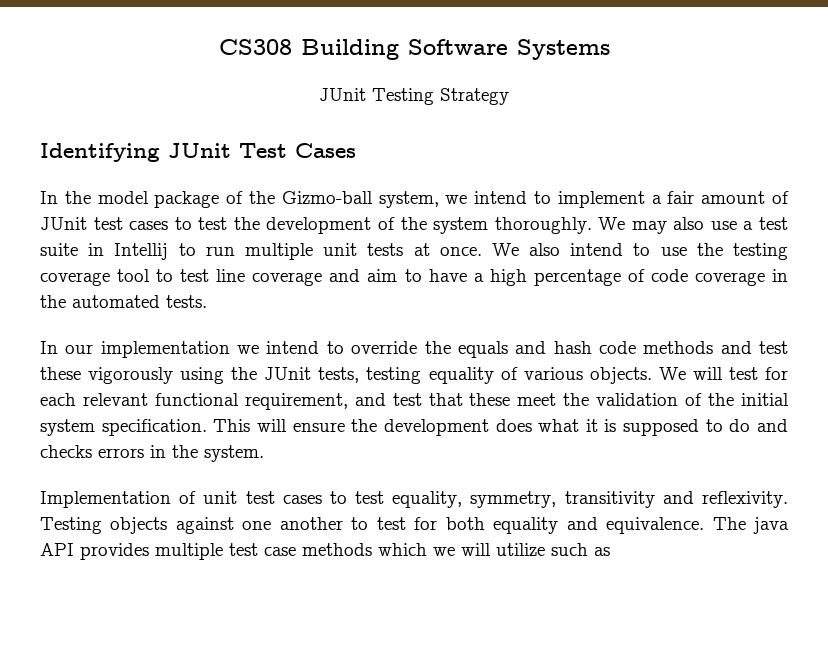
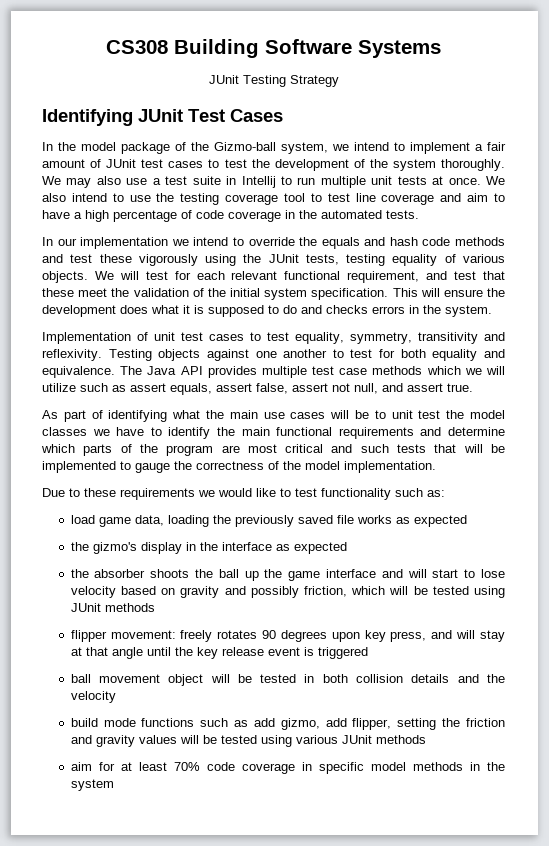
- The java API provides multiple test case methods which we will utilize such as
+ The Java API provides multiple test case methods which we will utilize such as assert equals, assert false, assert not null, and assert true.
+ As part of identifying what the main use cases will be to unit test the model classes we have to identify the main functional requirements and determine which parts of the program are most critical and such tests that will be implemented to gauge the correctness of the model implementation.
+ Due to these requirements we would like to test functionality such as:
+ load game data, loading the previously saved file works as expected
+ the gizmo's display in the interface as expected
+ the absorber shoots the ball up the game interface and will start to lose velocity based on gravity and possibly friction, which will be tested using JUnit methods
+ flipper movement: freely rotates 90 degrees upon key press, and will stay at that angle until the key release event is triggered
+ ball movement object will be tested in both collision details and the velocity
+ build mode functions such as add gizmo, add flipper, setting the friction and gravity values will be tested using various JUnit methods
+ aim for at least 70% code coverage in specific model methods in the system

